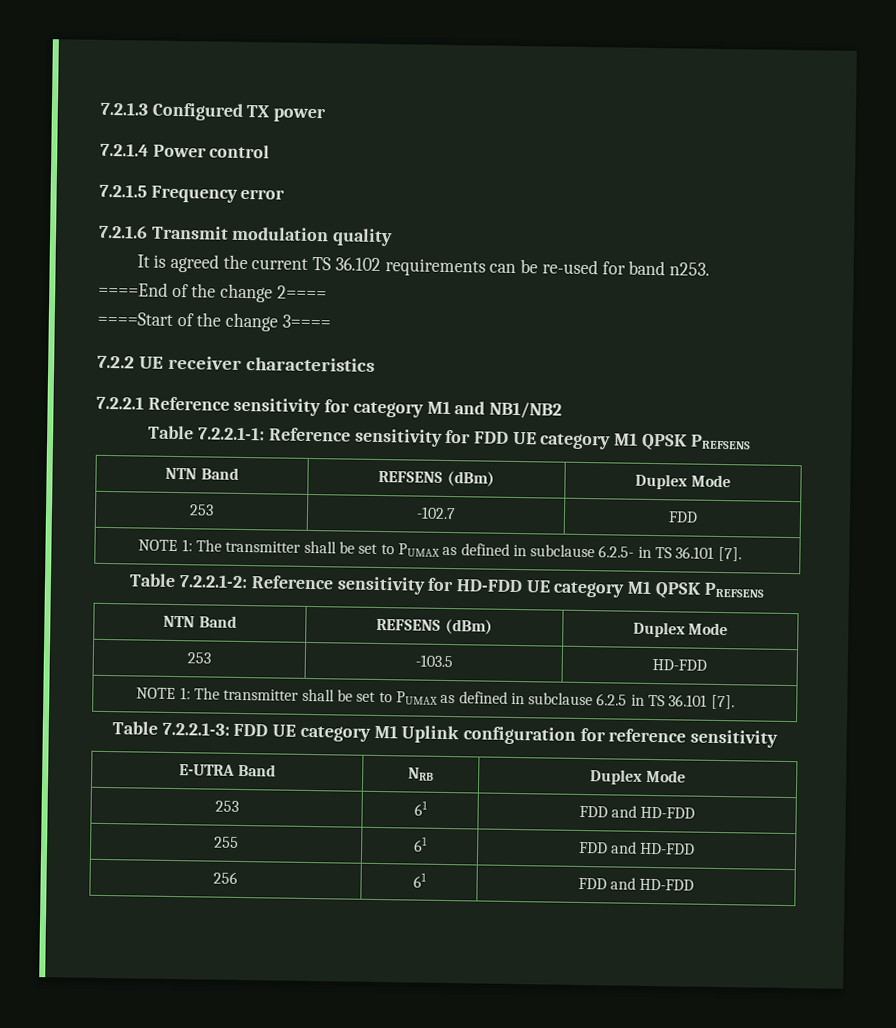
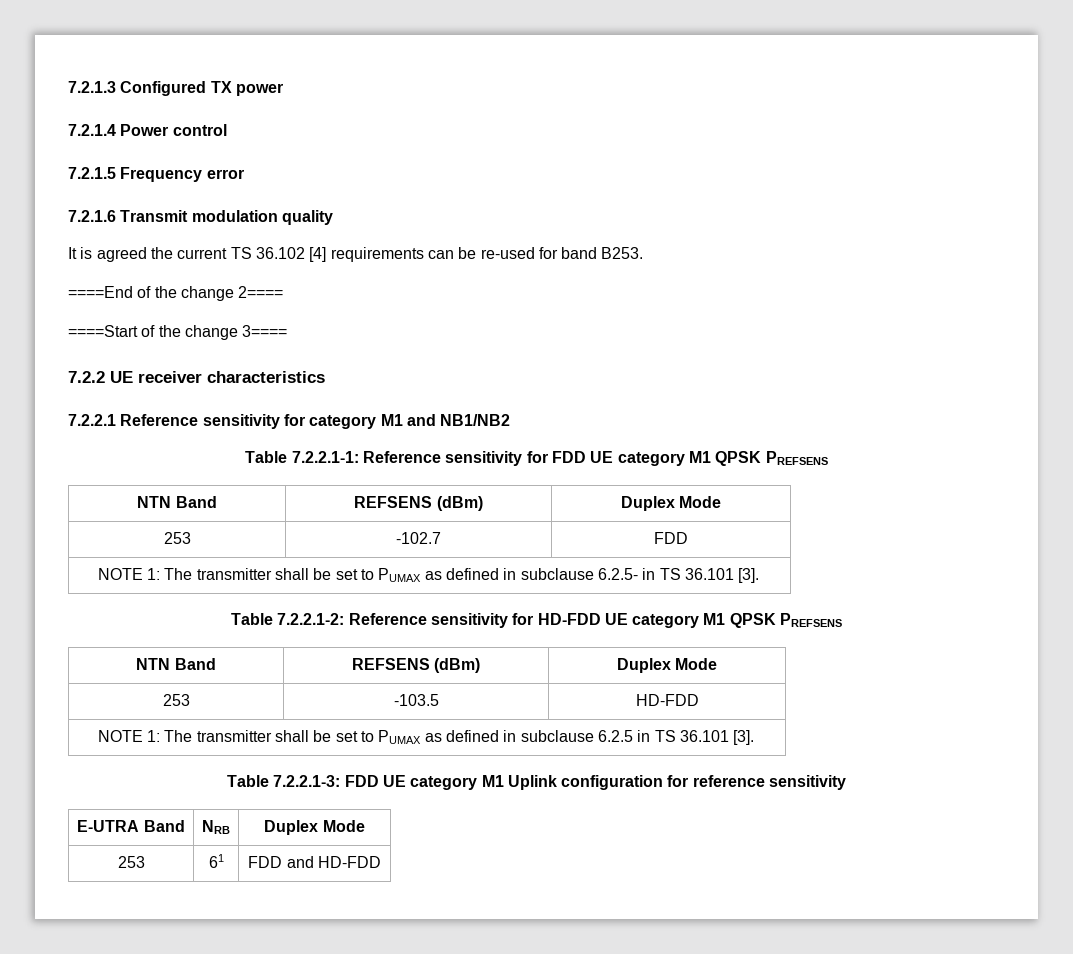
- It is agreed the current TS 36.102 requirements can be re-used for band n253.
+ It is agreed the current TS 36.102 [4] requirements can be re-used for band B253.
- NOTE 1: The transmitter shall be set to PUMAX as defined in subclause 6.2.5- in TS 36.101 [7].
+ NOTE 1: The transmitter shall be set to PUMAX as defined in subclause 6.2.5- in TS 36.101 [3].
- NOTE 1: The transmitter shall be set to PUMAX as defined in subclause 6.2.5 in TS 36.101 [7].
+ NOTE 1: The transmitter shall be set to PUMAX as defined in subclause 6.2.5 in TS 36.101 [3].
- 255 | 61 | FDD and HD-FDD
- 256 | 61 | FDD and HD-FDD

